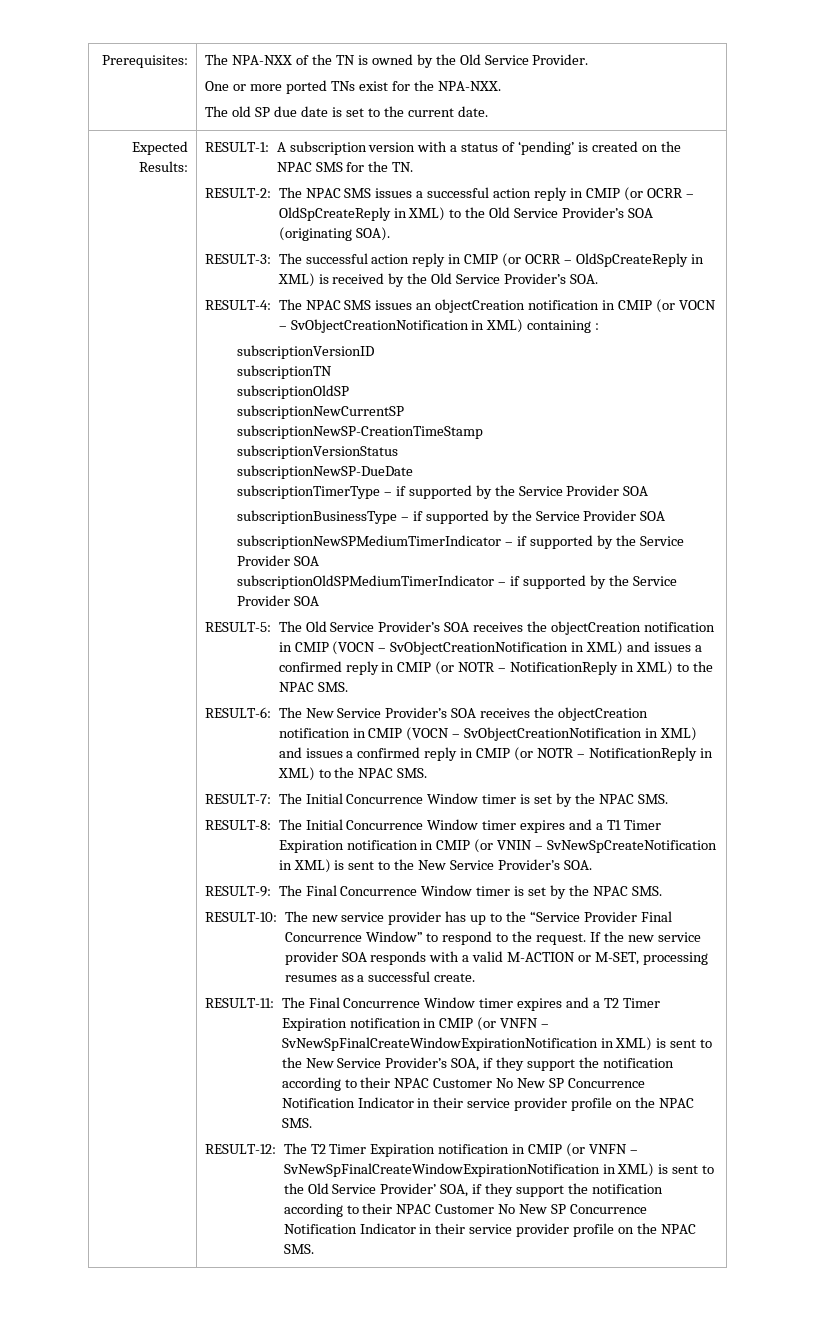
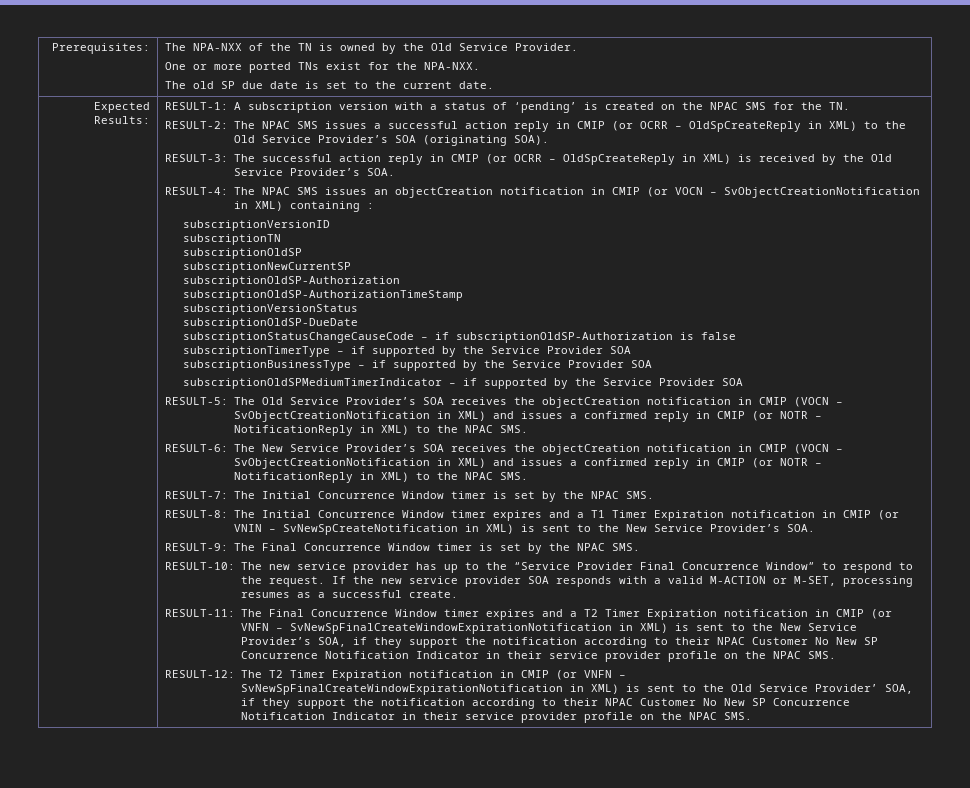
  subscriptionNewCurrentSP
- subscriptionNewSP-CreationTimeStamp
+ subscriptionOldSP-Authorization
+ subscriptionOldSP-AuthorizationTimeStamp
- subscriptionNewSP-DueDate
+ subscriptionOldSP-DueDate
+ subscriptionStatusChangeCauseCode – if subscriptionOldSP-Authorization is false
- subscriptionNewSPMediumTimerIndicator – if supported by the Service Provider SOA

